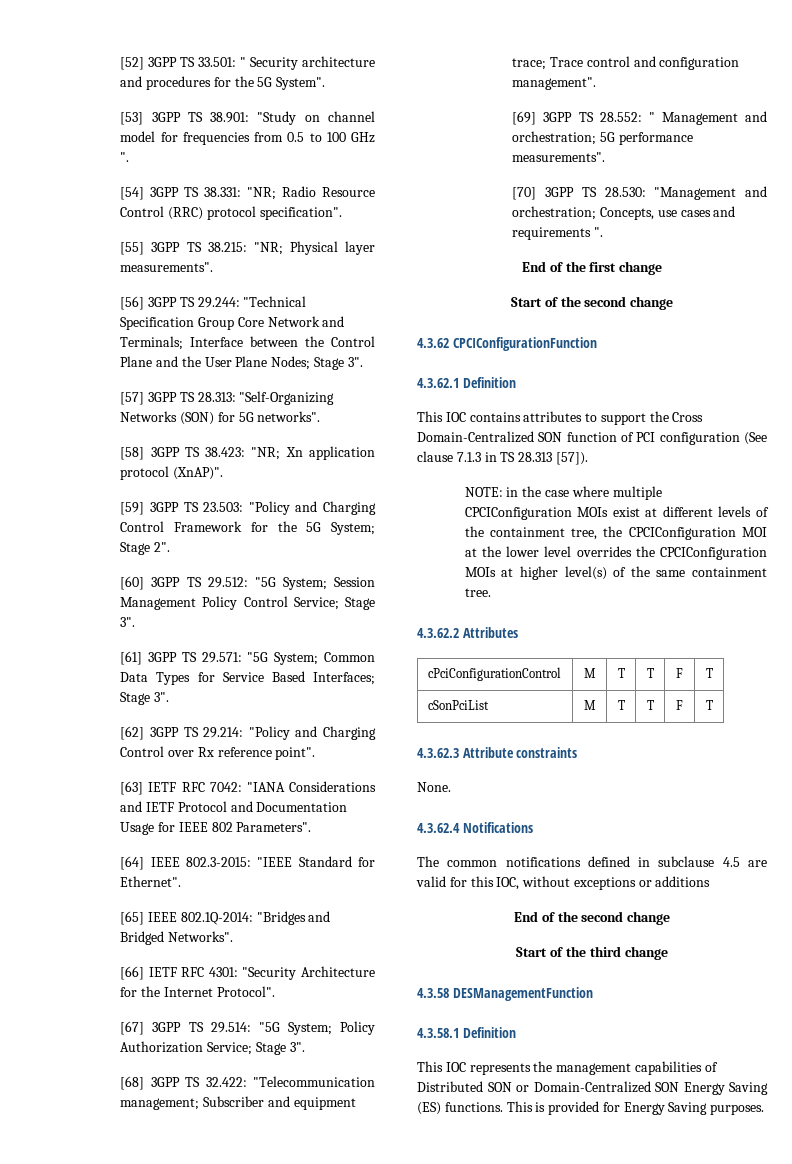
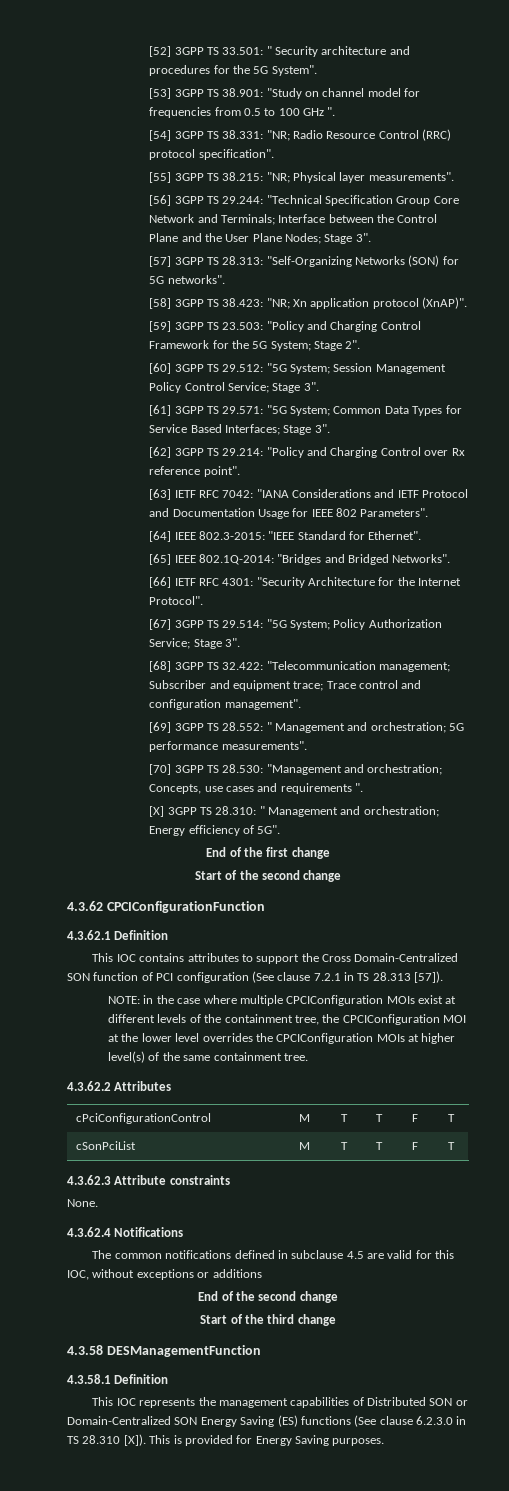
+ [X] 3GPP TS 28.310: " Management and orchestration; Energy efficiency of 5G".
- This IOC contains attributes to support the Cross Domain-Centralized SON function of PCI configuration (See clause 7.1.3 in TS 28.313 [57]).
+ This IOC contains attributes to support the Cross Domain-Centralized SON function of PCI configuration (See clause 7.2.1 in TS 28.313 [57]).
- This IOC represents the management capabilities of Distributed SON or Domain-Centralized SON Energy Saving (ES) functions. This is provided for Energy Saving purposes.
+ This IOC represents the management capabilities of Distributed SON or Domain-Centralized SON Energy Saving (ES) functions (See clause 6.2.3.0 in TS 28.310 [X]). This is provided for Energy Saving purposes.

